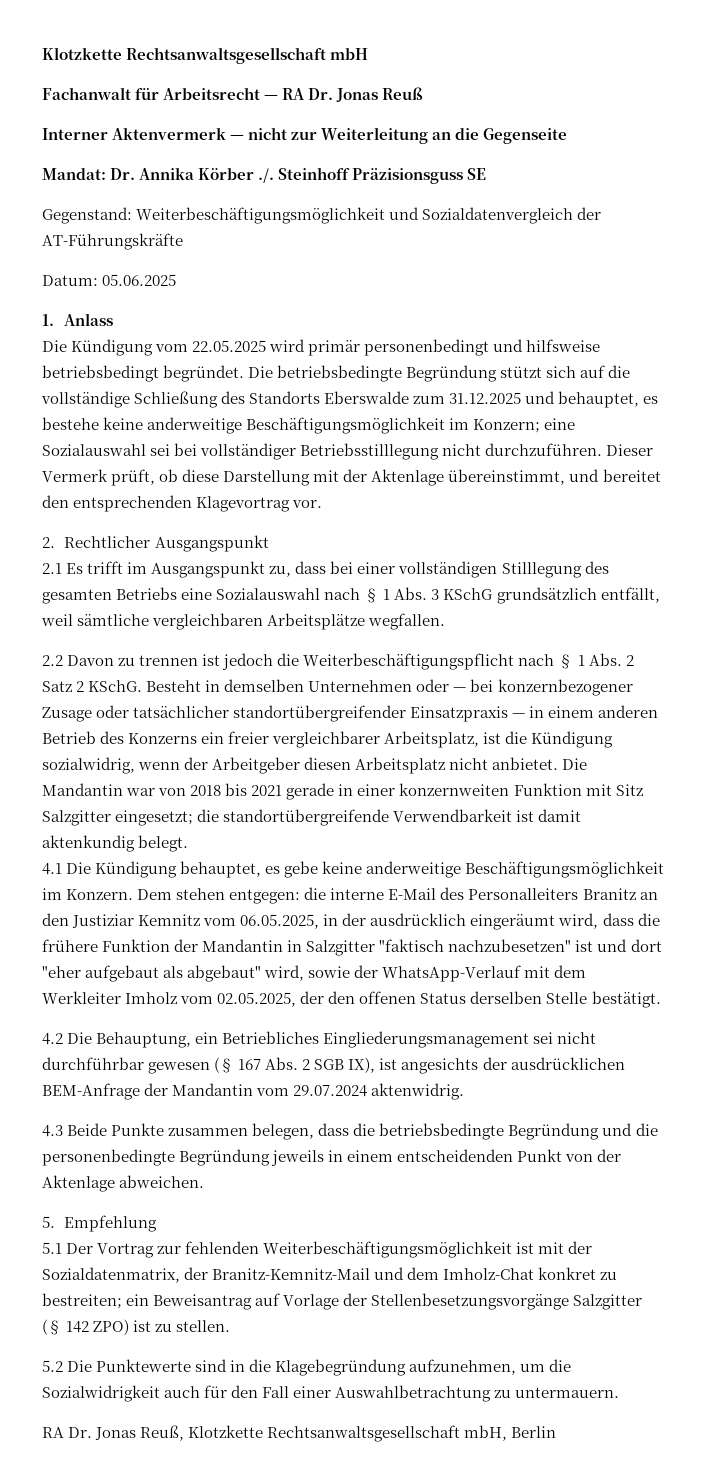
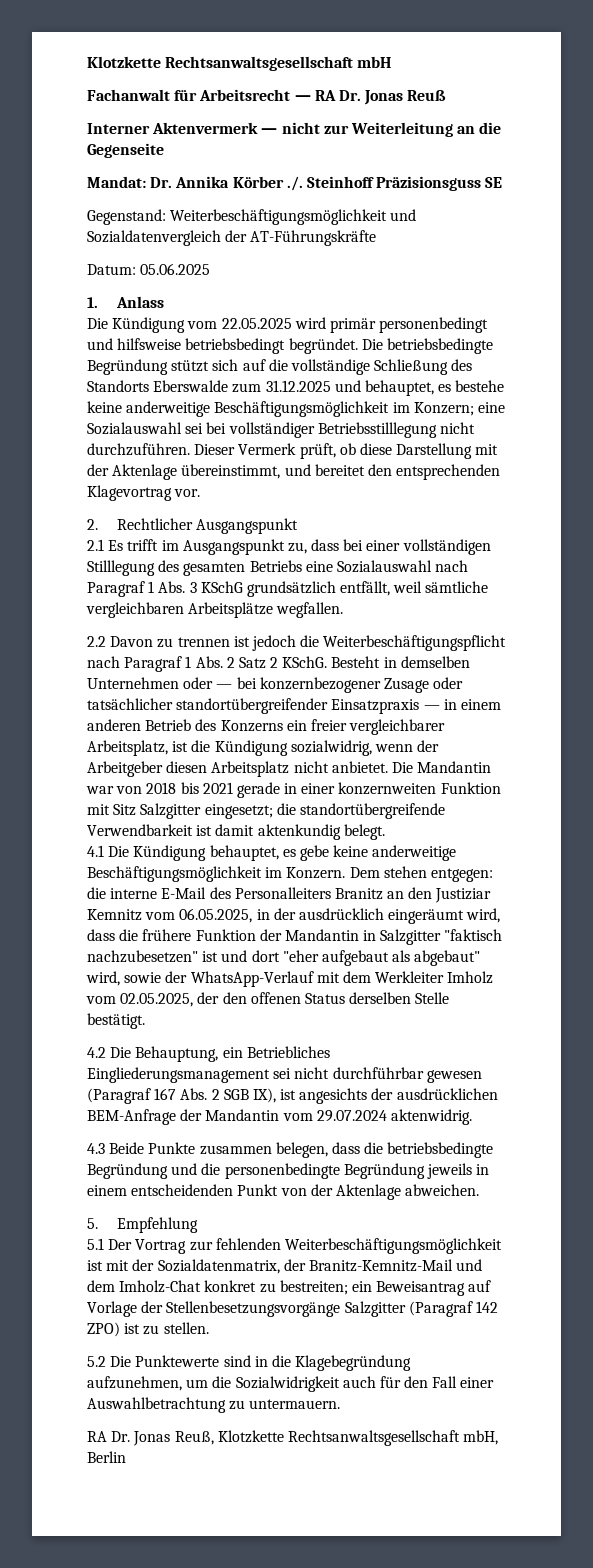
- 2.1 Es trifft im Ausgangspunkt zu, dass bei einer vollständigen Stilllegung des gesamten Betriebs eine Sozialauswahl nach § 1 Abs. 3 KSchG grundsätzlich entfällt, weil sämtliche vergleichbaren Arbeitsplätze wegfallen.
+ 2.1 Es trifft im Ausgangspunkt zu, dass bei einer vollständigen Stilllegung des gesamten Betriebs eine Sozialauswahl nach Paragraf 1 Abs. 3 KSchG grundsätzlich entfällt, weil sämtliche vergleichbaren Arbeitsplätze wegfallen.
- 2.2 Davon zu trennen ist jedoch die Weiterbeschäftigungspflicht nach § 1 Abs. 2 Satz 2 KSchG.
+ 2.2 Davon zu trennen ist jedoch die Weiterbeschäftigungspflicht nach Paragraf 1 Abs. 2 Satz 2 KSchG.
- 4.2 Die Behauptung, ein Betriebliches Eingliederungsmanagement sei nicht durchführbar gewesen (§ 167 Abs. 2 SGB IX), ist angesichts der ausdrücklichen BEM-Anfrage der Mandantin vom 29.07.2024 aktenwidrig.
+ 4.2 Die Behauptung, ein Betriebliches Eingliederungsmanagement sei nicht durchführbar gewesen (Paragraf 167 Abs. 2 SGB IX), ist angesichts der ausdrücklichen BEM-Anfrage der Mandantin vom 29.07.2024 aktenwidrig.
- 5.1 Der Vortrag zur fehlenden Weiterbeschäftigungsmöglichkeit ist mit der Sozialdatenmatrix, der Branitz-Kemnitz-Mail und dem Imholz-Chat konkret zu bestreiten; ein Beweisantrag auf Vorlage der Stellenbesetzungsvorgänge Salzgitter (§ 142 ZPO) ist zu stellen.
+ 5.1 Der Vortrag zur fehlenden Weiterbeschäftigungsmöglichkeit ist mit der Sozialdatenmatrix, der Branitz-Kemnitz-Mail und dem Imholz-Chat konkret zu bestreiten; ein Beweisantrag auf Vorlage der Stellenbesetzungsvorgänge Salzgitter (Paragraf 142 ZPO) ist zu stellen.

